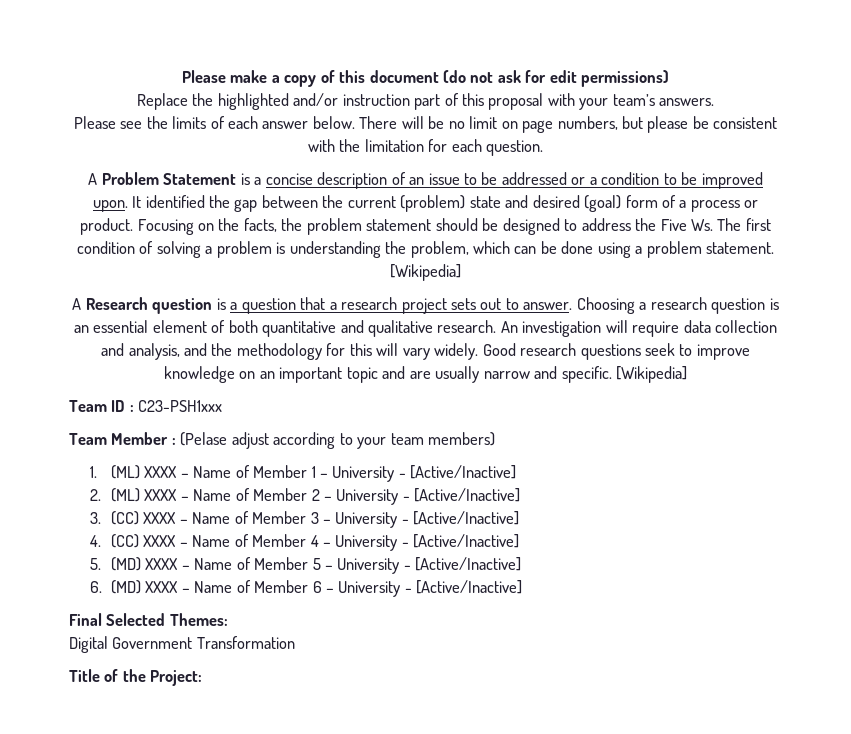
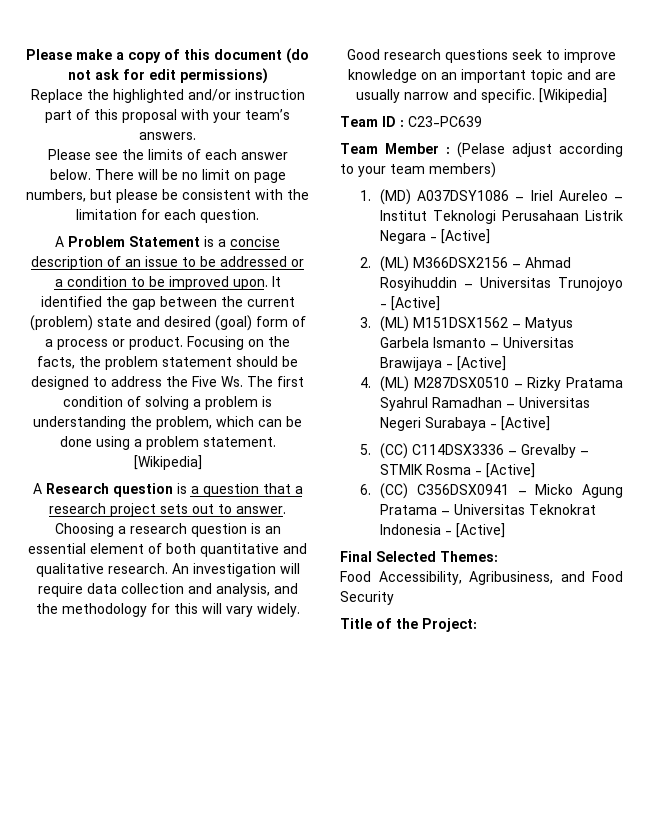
- Team ID : C23-PSH1xxx
+ Team ID : C23-PC639
- 1. (ML) XXXX – Name of Member 1 – University - [Active/Inactive]
- 2. (ML) XXXX – Name of Member 2 – University - [Active/Inactive]
- 3. (CC) XXXX – Name of Member 3 – University - [Active/Inactive]
- 4. (CC) XXXX – Name of Member 4 – University - [Active/Inactive]
- 5. (MD) XXXX – Name of Member 5 – University - [Active/Inactive]
- 6. (MD) XXXX – Name of Member 6 – University - [Active/Inactive]
+ 1. (MD) A037DSY1086 – Iriel Aureleo – Institut Teknologi Perusahaan Listrik Negara - [Active]
+ 2. (ML) M366DSX2156 – Ahmad Rosyihuddin – Universitas Trunojoyo - [Active]
+ 3. (ML) M151DSX1562 – Matyus Garbela Ismanto – Universitas Brawijaya - [Active]
+ 4. (ML) M287DSX0510 – Rizky Pratama Syahrul Ramadhan – Universitas Negeri Surabaya - [Active]
+ 5. (CC) C114DSX3336 – Grevalby – STMIK Rosma - [Active]
+ 6. (CC) C356DSX0941 – Micko Agung Pratama – Universitas Teknokrat Indonesia - [Active]
  Final Selected Themes:
- Digital Government Transformation
+ Food Accessibility, Agribusiness, and Food Security

